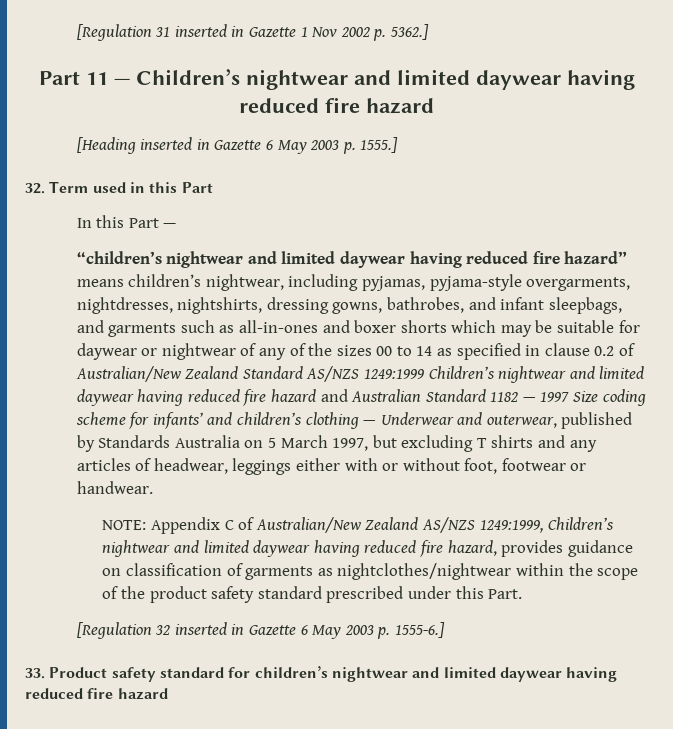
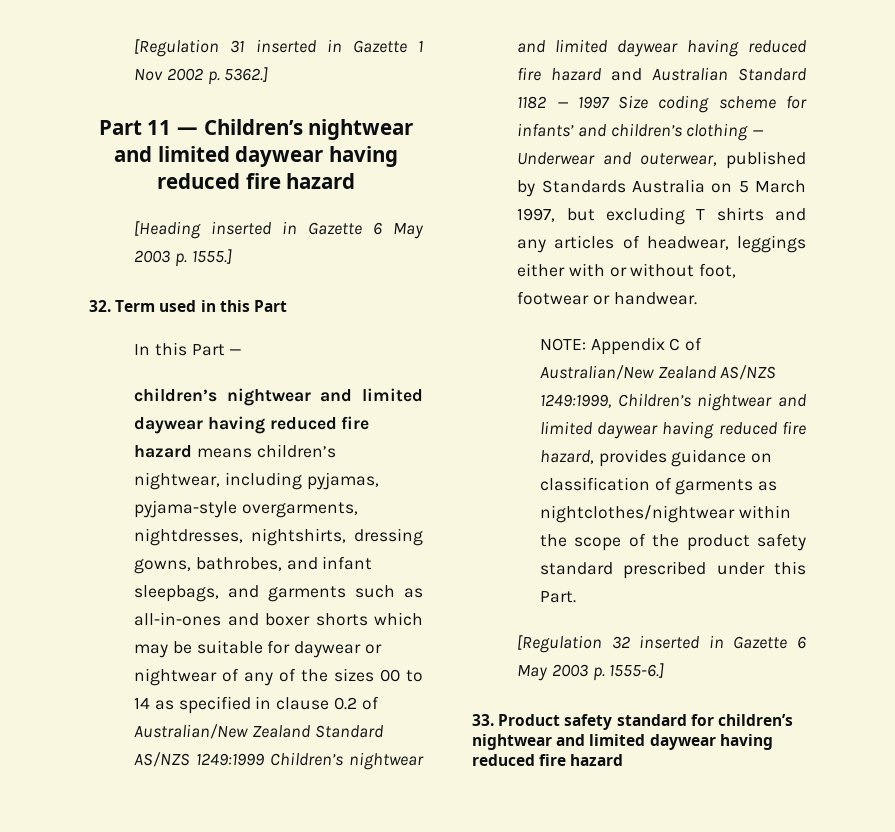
- “children’s nightwear and limited daywear having reduced fire hazard” means children’s nightwear, including pyjamas, pyjama-style overgarments, nightdresses, nightshirts, dressing gowns, bathrobes, and infant sleepbags, and garments such as all-in-ones and boxer shorts which may be suitable for daywear or nightwear of any of the sizes 00 to 14 as specified in clause 0.2 of Australian/New Zealand Standard AS/NZS 1249:1999 Children’s nightwear and limited daywear having reduced fire hazard and Australian Standard 1182 — 1997 Size coding scheme for infants’ and children’s clothing — Underwear and outerwear, published by Standards Australia on 5 March 1997, but excluding T shirts and any articles of headwear, leggings either with or without foot, footwear or handwear.
+ children’s nightwear and limited daywear having reduced fire hazard means children’s nightwear, including pyjamas, pyjama-style overgarments, nightdresses, nightshirts, dressing gowns, bathrobes, and infant sleepbags, and garments such as all-in-ones and boxer shorts which may be suitable for daywear or nightwear of any of the sizes 00 to 14 as specified in clause 0.2 of Australian/New Zealand Standard AS/NZS 1249:1999 Children’s nightwear and limited daywear having reduced fire hazard and Australian Standard 1182 — 1997 Size coding scheme for infants’ and children’s clothing — Underwear and outerwear, published by Standards Australia on 5 March 1997, but excluding T shirts and any articles of headwear, leggings either with or without foot, footwear or handwear.

